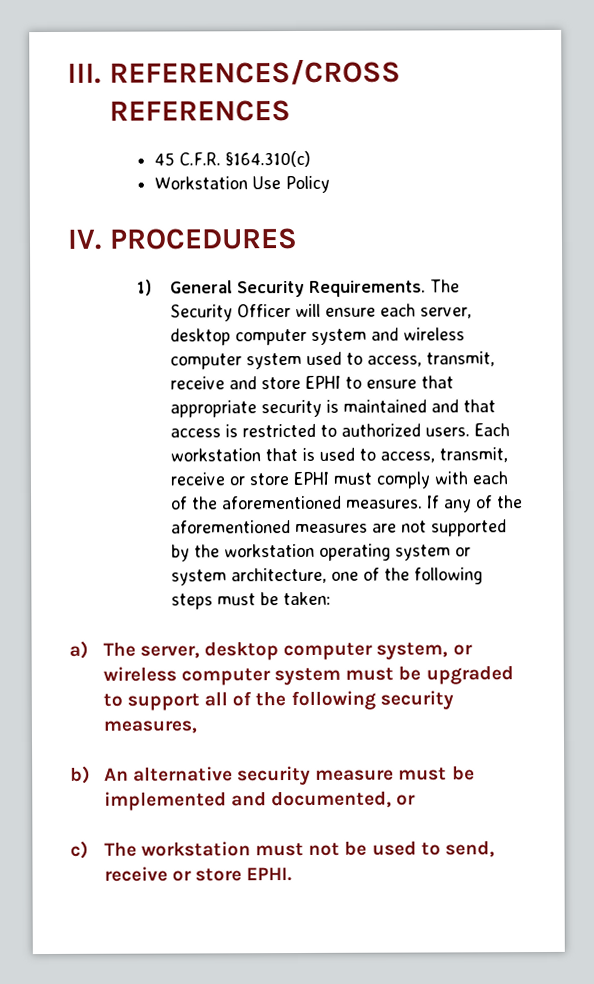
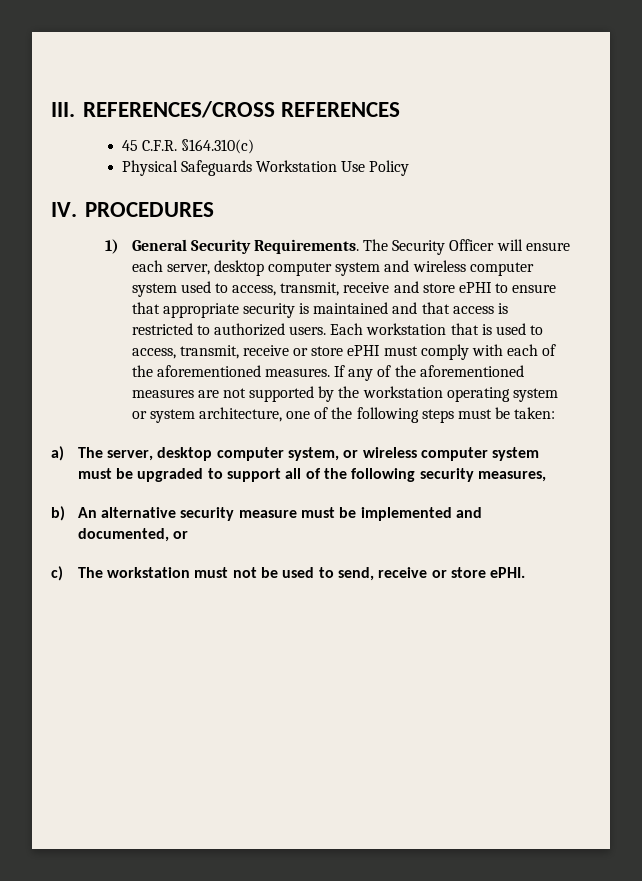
- Workstation Use Policy
+ Physical Safeguards Workstation Use Policy
- The Security Officer will ensure each server, desktop computer system and wireless computer system used to access, transmit, receive and store EPHI to ensure that appropriate security is maintained and that access is restricted to authorized users.
+ The Security Officer will ensure each server, desktop computer system and wireless computer system used to access, transmit, receive and store ePHI to ensure that appropriate security is maintained and that access is restricted to authorized users.
- Each workstation that is used to access, transmit, receive or store EPHI must comply with each of the aforementioned measures.
+ Each workstation that is used to access, transmit, receive or store ePHI must comply with each of the aforementioned measures.
- c) The workstation must not be used to send, receive or store EPHI.
+ c) The workstation must not be used to send, receive or store ePHI.

